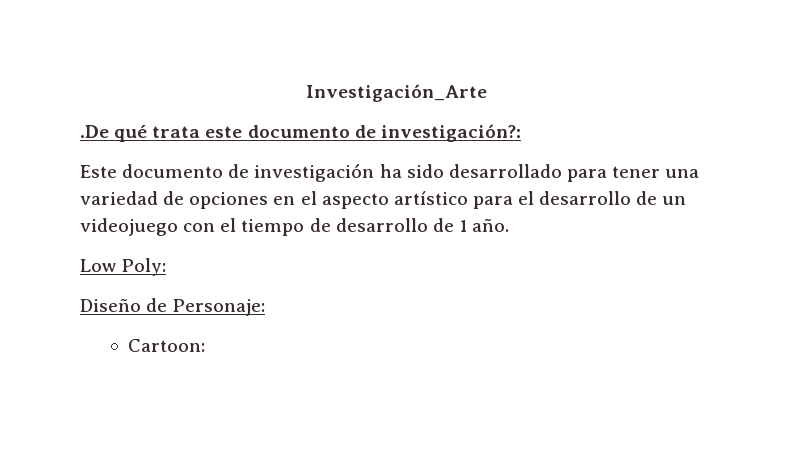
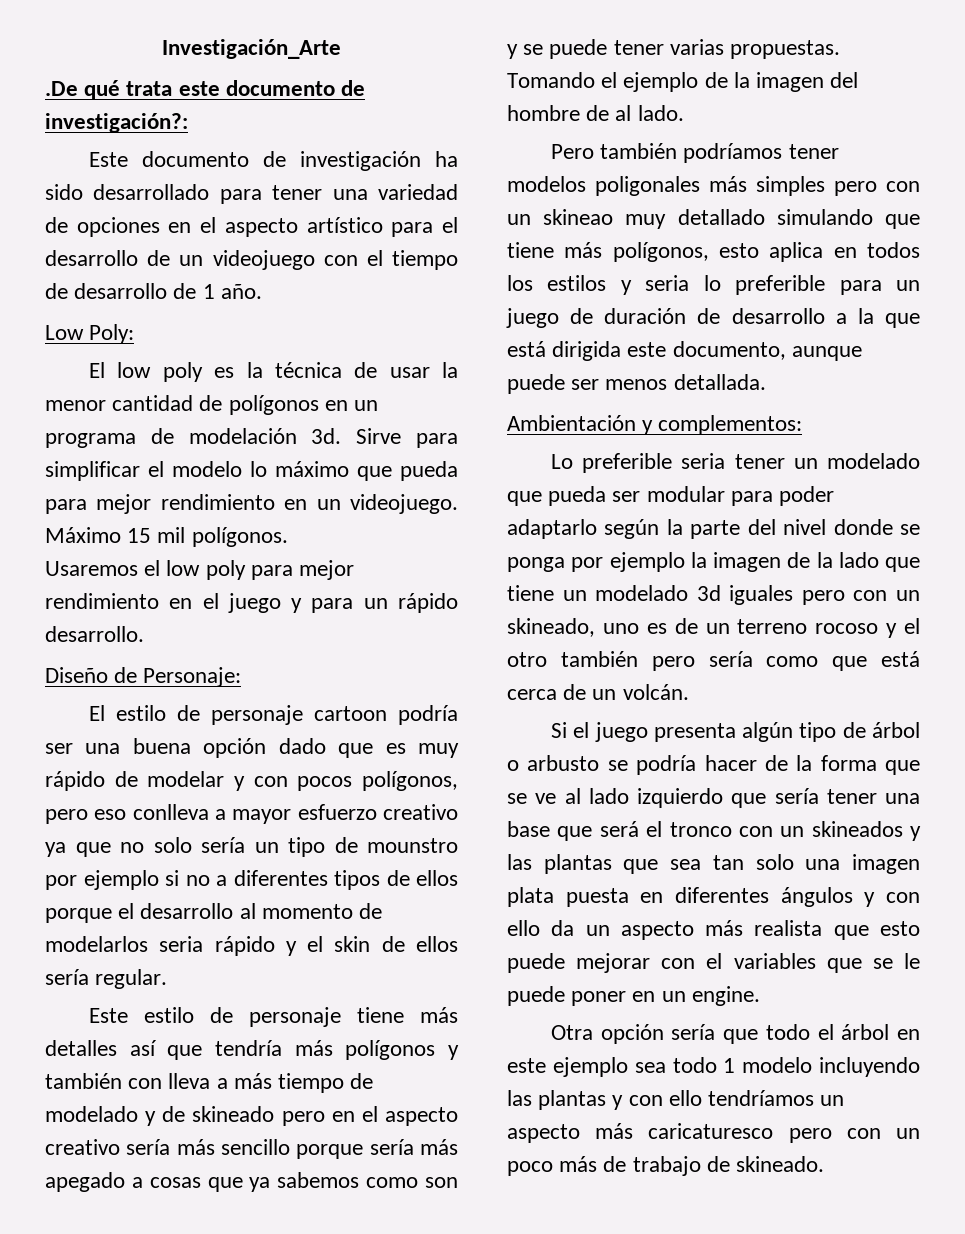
+ El low poly es la técnica de usar la menor cantidad de polígonos en un programa de modelación 3d. Sirve para simplificar el modelo lo máximo que pueda para mejor rendimiento en un videojuego. Máximo 15 mil polígonos.
+ Usaremos el low poly para mejor rendimiento en el juego y para un rápido desarrollo.
  Diseño de Personaje:
- Cartoon:
+ El estilo de personaje cartoon podría ser una buena opción dado que es muy rápido de modelar y con pocos polígonos, pero eso conlleva a mayor esfuerzo creativo ya que no solo sería un tipo de mounstro por ejemplo si no a diferentes tipos de ellos porque el desarrollo al momento de modelarlos seria rápido y el skin de ellos sería regular.
+ Este estilo de personaje tiene más detalles así que tendría más polígonos y también con lleva a más tiempo de modelado y de skineado pero en el aspecto creativo sería más sencillo porque sería más apegado a cosas que ya sabemos como son y se puede tener varias propuestas. Tomando el ejemplo de la imagen del hombre de al lado.
+ Pero también podríamos tener modelos poligonales más simples pero con un skineao muy detallado simulando que tiene más polígonos, esto aplica en todos los estilos y seria lo preferible para un juego de duración de desarrollo a la que está dirigida este documento, aunque puede ser menos detallada.
+ Ambientación y complementos:
+ Lo preferible seria tener un modelado que pueda ser modular para poder adaptarlo según la parte del nivel donde se ponga por ejemplo la imagen de la lado que tiene un modelado 3d iguales pero con un skineado, uno es de un terreno rocoso y el otro también pero sería como que está cerca de un volcán.
+ Si el juego presenta algún tipo de árbol o arbusto se podría hacer de la forma que se ve al lado izquierdo que sería tener una base que será el tronco con un skineados y las plantas que sea tan solo una imagen plata puesta en diferentes ángulos y con ello da un aspecto más realista que esto puede mejorar con el variables que se le puede poner en un engine.
+ Otra opción sería que todo el árbol en este ejemplo sea todo 1 modelo incluyendo las plantas y con ello tendríamos un aspecto más caricaturesco pero con un poco más de trabajo de skineado.

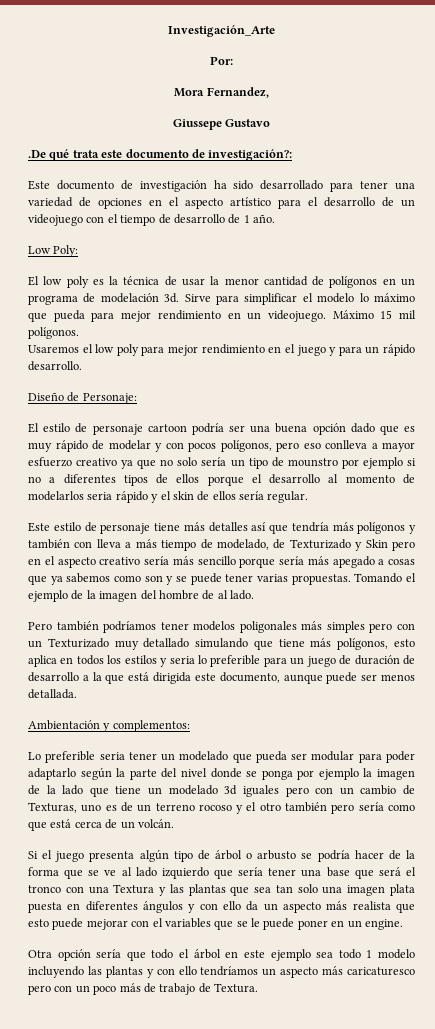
+ Por:
+ Mora Fernandez,
+ Giussepe Gustavo
- Este estilo de personaje tiene más detalles así que tendría más polígonos y también con lleva a más tiempo de modelado y de skineado pero en el aspecto creativo sería más sencillo porque sería más apegado a cosas que ya sabemos como son y se puede tener varias propuestas.
+ Este estilo de personaje tiene más detalles así que tendría más polígonos y también con lleva a más tiempo de modelado, de Texturizado y Skin pero en el aspecto creativo sería más sencillo porque sería más apegado a cosas que ya sabemos como son y se puede tener varias propuestas.
- Pero también podríamos tener modelos poligonales más simples pero con un skineao muy detallado simulando que tiene más polígonos, esto aplica en todos los estilos y seria lo preferible para un juego de duración de desarrollo a la que está dirigida este documento, aunque puede ser menos detallada.
+ Pero también podríamos tener modelos poligonales más simples pero con un Texturizado muy detallado simulando que tiene más polígonos, esto aplica en todos los estilos y seria lo preferible para un juego de duración de desarrollo a la que está dirigida este documento, aunque puede ser menos detallada.
- Lo preferible seria tener un modelado que pueda ser modular para poder adaptarlo según la parte del nivel donde se ponga por ejemplo la imagen de la lado que tiene un modelado 3d iguales pero con un skineado, uno es de un terreno rocoso y el otro también pero sería como que está cerca de un volcán.
+ Lo preferible seria tener un modelado que pueda ser modular para poder adaptarlo según la parte del nivel donde se ponga por ejemplo la imagen de la lado que tiene un modelado 3d iguales pero con un cambio de Texturas, uno es de un terreno rocoso y el otro también pero sería como que está cerca de un volcán.
- Si el juego presenta algún tipo de árbol o arbusto se podría hacer de la forma que se ve al lado izquierdo que sería tener una base que será el tronco con un skineados y las plantas que sea tan solo una imagen plata puesta en diferentes ángulos y con ello da un aspecto más realista que esto puede mejorar con el variables que se le puede poner en un engine.
+ Si el juego presenta algún tipo de árbol o arbusto se podría hacer de la forma que se ve al lado izquierdo que sería tener una base que será el tronco con una Textura y las plantas que sea tan solo una imagen plata puesta en diferentes ángulos y con ello da un aspecto más realista que esto puede mejorar con el variables que se le puede poner en un engine.
- Otra opción sería que todo el árbol en este ejemplo sea todo 1 modelo incluyendo las plantas y con ello tendríamos un aspecto más caricaturesco pero con un poco más de trabajo de skineado.
+ Otra opción sería que todo el árbol en este ejemplo sea todo 1 modelo incluyendo las plantas y con ello tendríamos un aspecto más caricaturesco pero con un poco más de trabajo de Textura.

